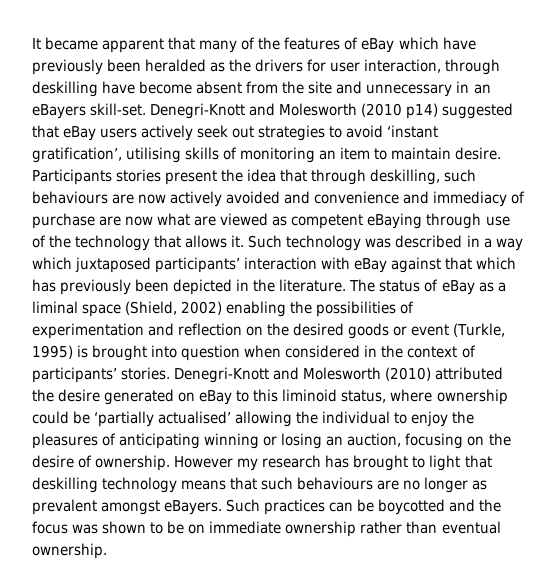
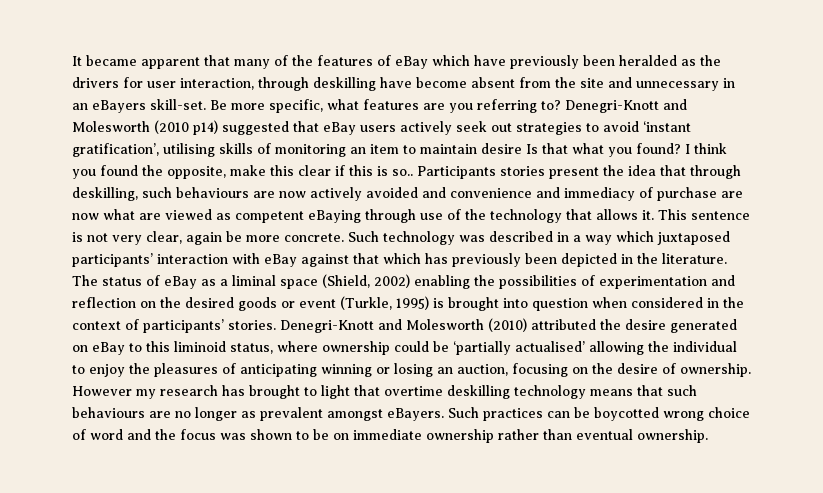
+ Be more specific, what features are you referring to?
- Denegri-Knott and Molesworth (2010 p14) suggested that eBay users actively seek out strategies to avoid ‘instant gratification’, utilising skills of monitoring an item to maintain desire.
+ Denegri-Knott and Molesworth (2010 p14) suggested that eBay users actively seek out strategies to avoid ‘instant gratification’, utilising skills of monitoring an item to maintain desire Is that what you found? I think you found the opposite, make this clear if this is so..
+ This sentence is not very clear, again be more concrete.
- However my research has brought to light that deskilling technology means that such behaviours are no longer as prevalent amongst eBayers.
+ However my research has brought to light that overtime deskilling technology means that such behaviours are no longer as prevalent amongst eBayers.
- Such practices can be boycotted and the focus was shown to be on immediate ownership rather than eventual ownership.
+ Such practices can be boycotted wrong choice of word and the focus was shown to be on immediate ownership rather than eventual ownership.

